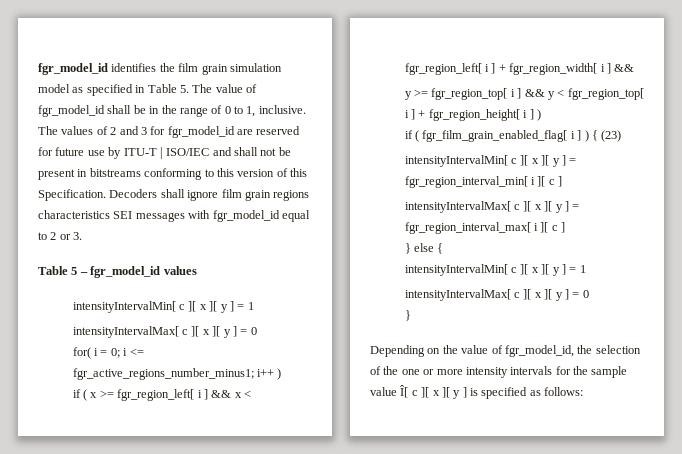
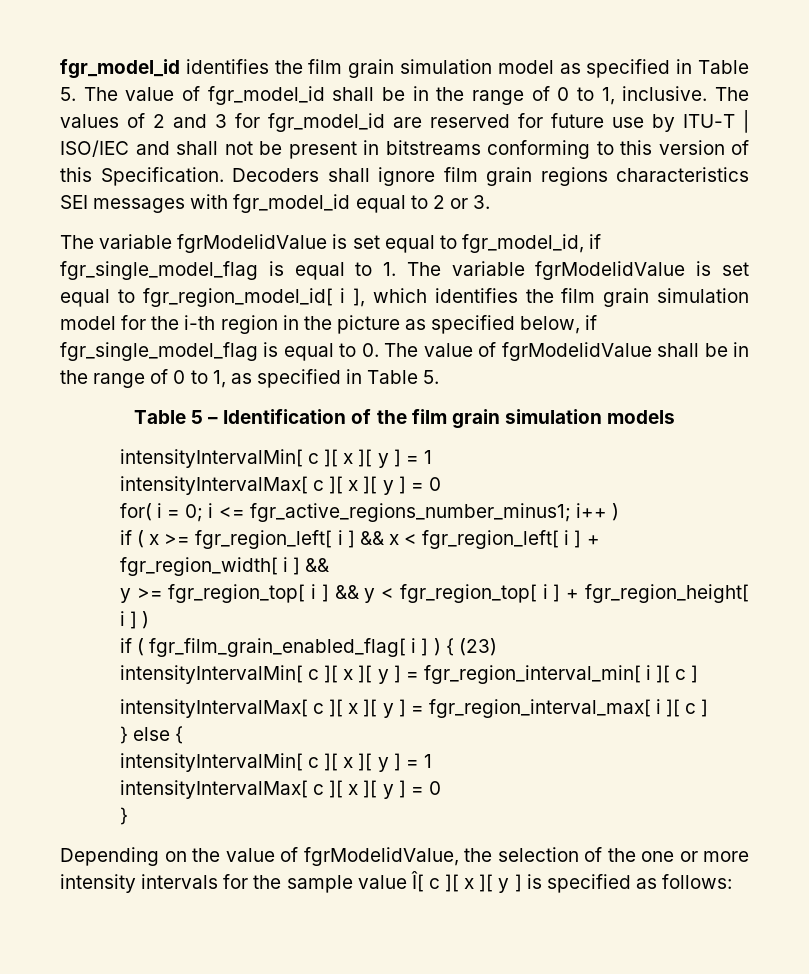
- Table 5 – fgr_model_id values
+ The variable fgrModelidValue is set equal to fgr_model_id, if fgr_single_model_flag is equal to 1. The variable fgrModelidValue is set equal to fgr_region_model_id[ i ], which identifies the film grain simulation model for the i-th region in the picture as specified below, if fgr_single_model_flag is equal to 0. The value of fgrModelidValue shall be in the range of 0 to 1, as specified in Table 5.
+ Table 5 – Identification of the film grain simulation models
- Depending on the value of fgr_model_id, the selection of the one or more intensity intervals for the sample value Î[ c ][ x ][ y ] is specified as follows:
+ Depending on the value of fgrModelidValue, the selection of the one or more intensity intervals for the sample value Î[ c ][ x ][ y ] is specified as follows:

